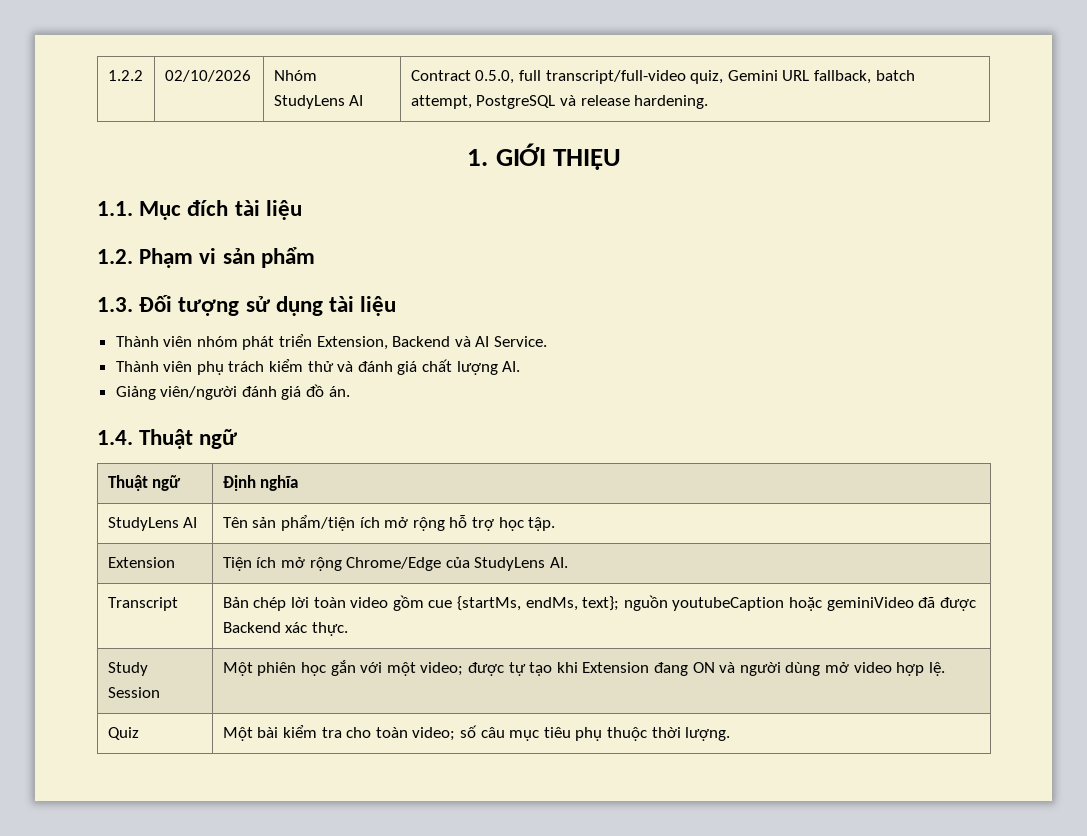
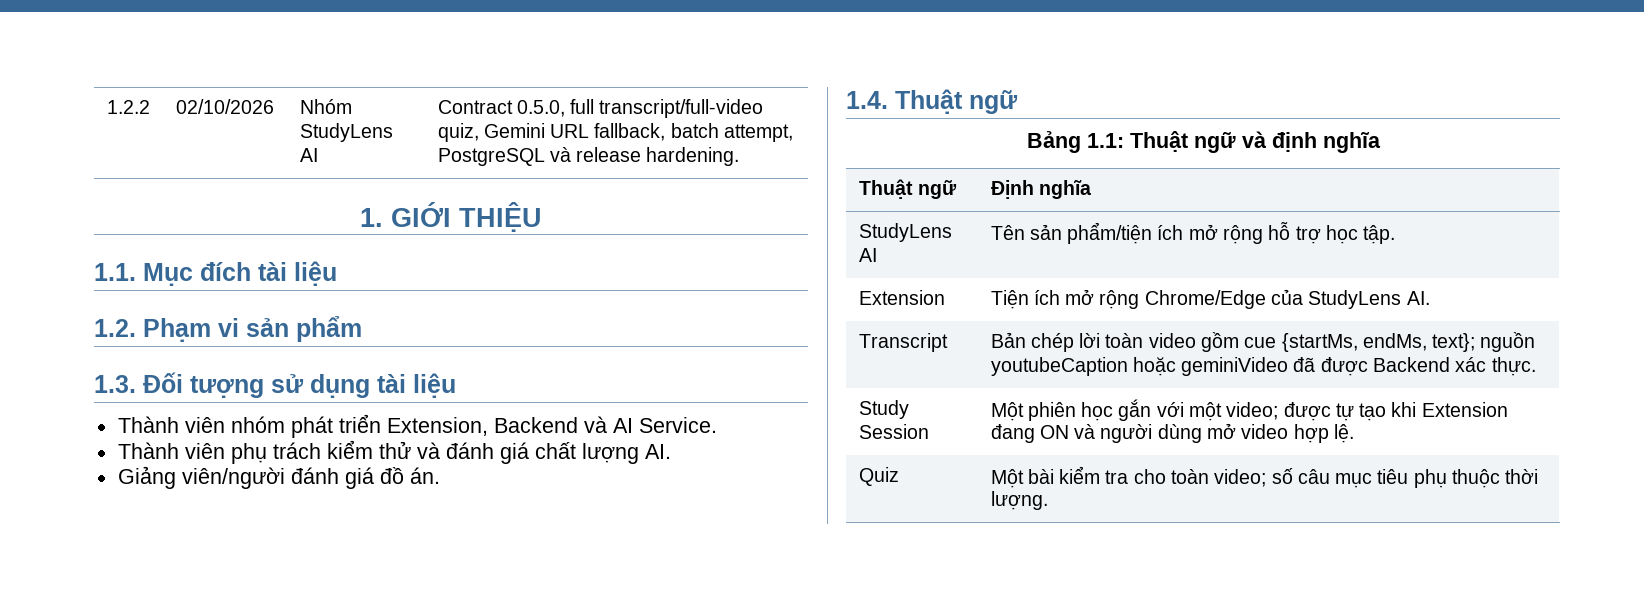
+ Bảng 1.1: Thuật ngữ và định nghĩa

